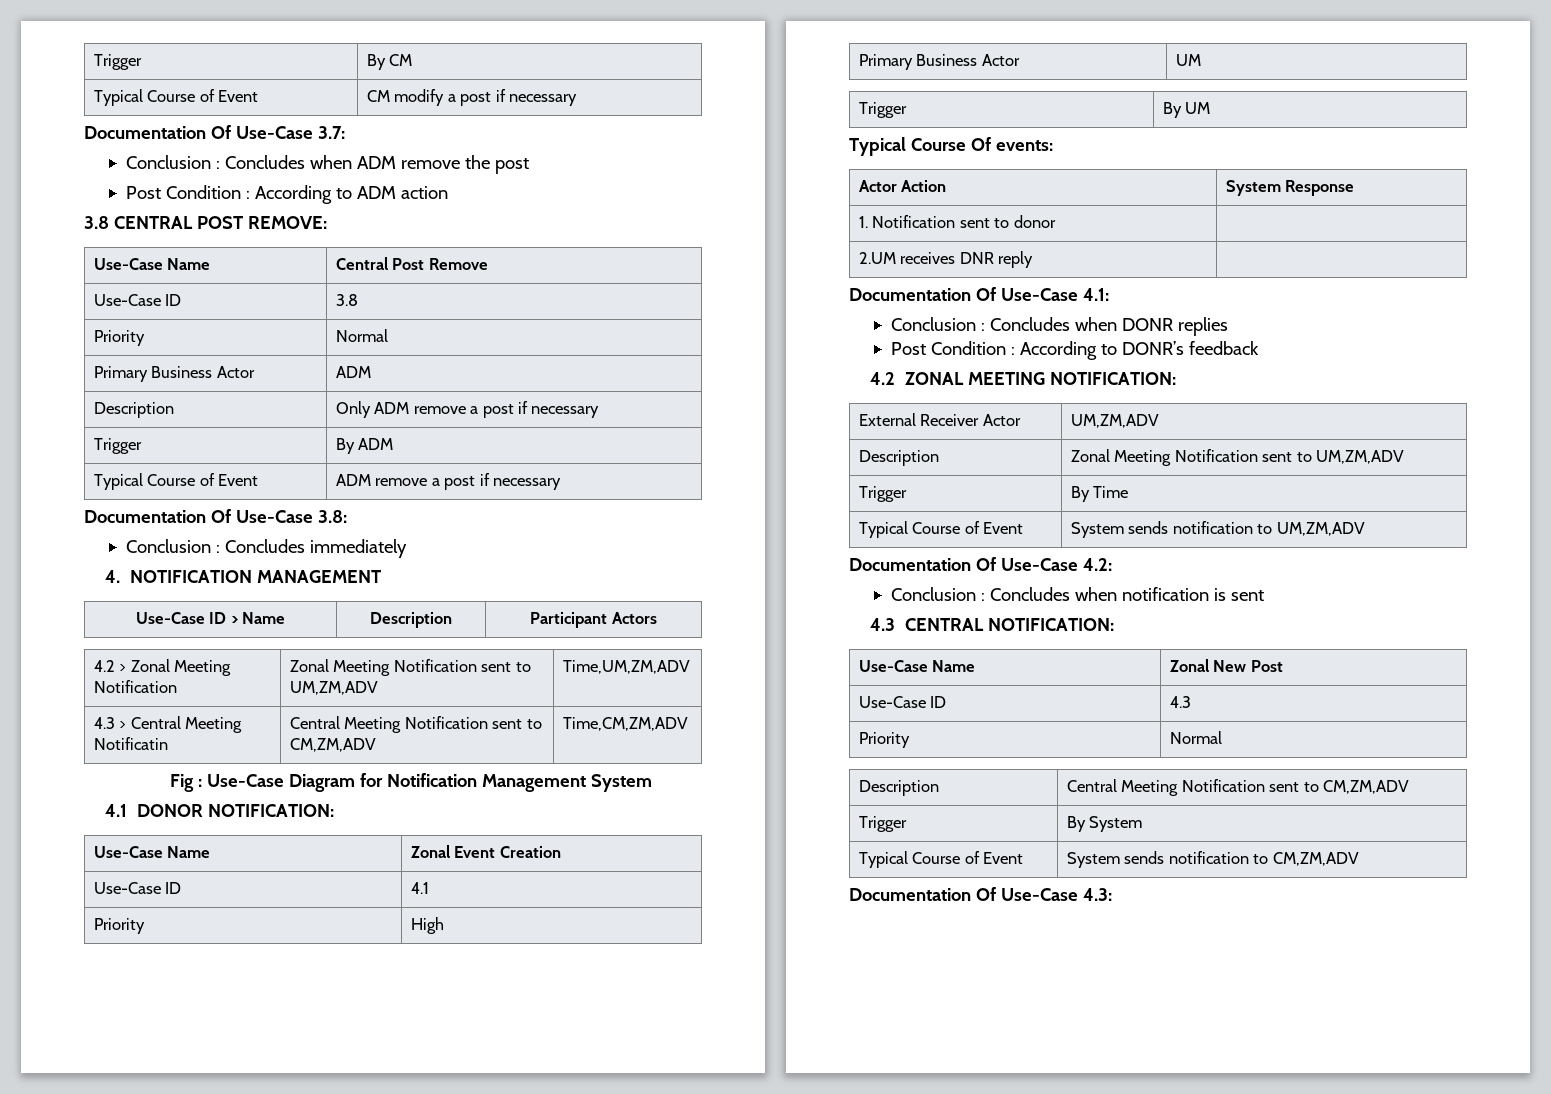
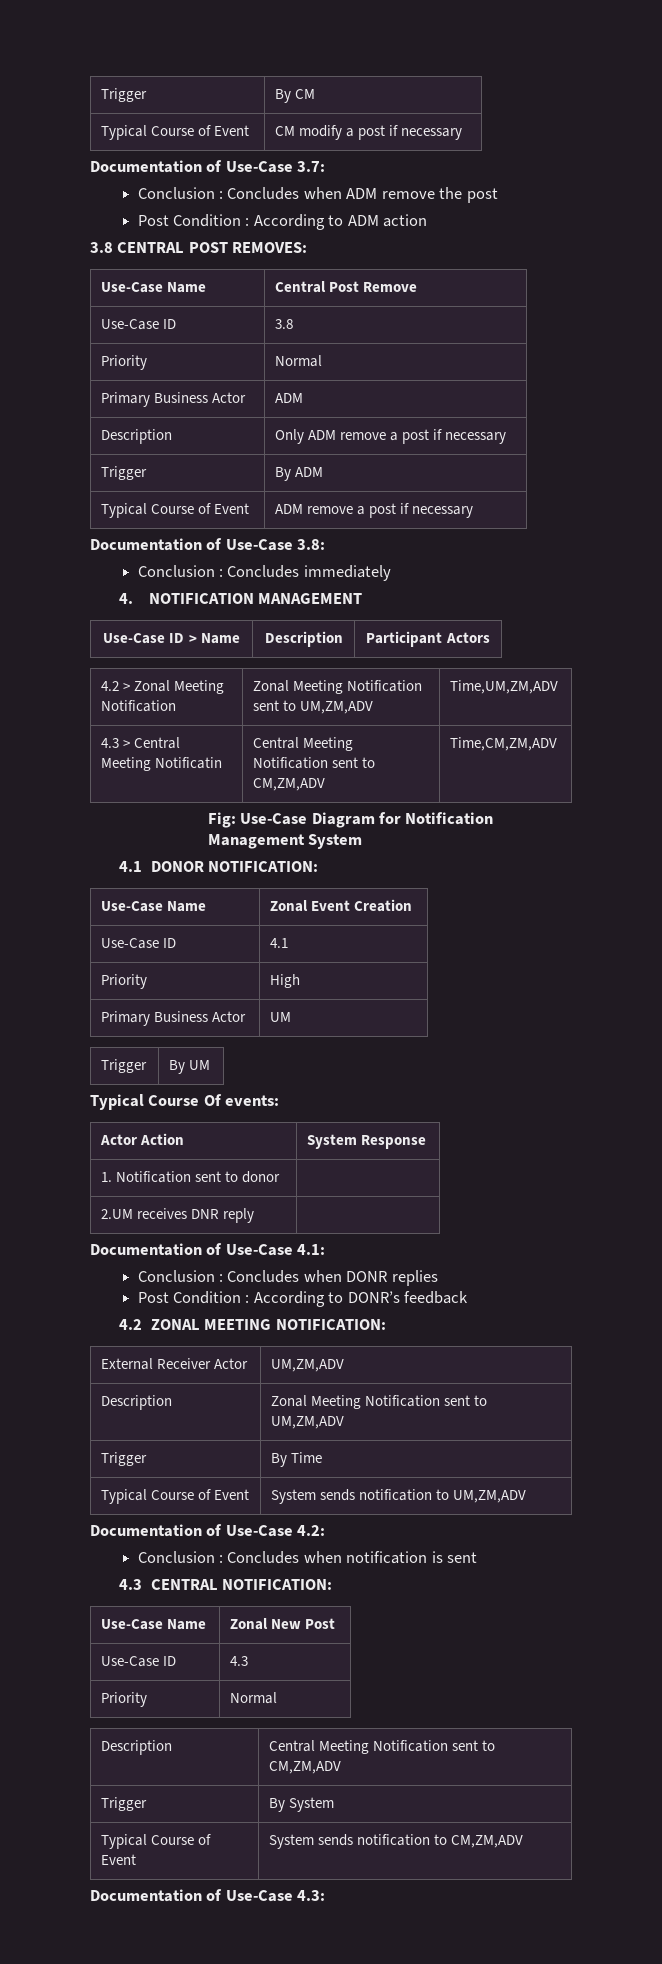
- Documentation Of Use-Case 3.7:
+ Documentation of Use-Case 3.7:
- 3.8 CENTRAL POST REMOVE:
+ 3.8 CENTRAL POST REMOVES:
- Documentation Of Use-Case 3.8:
+ Documentation of Use-Case 3.8:
- Fig : Use-Case Diagram for Notification Management System
+ Fig: Use-Case Diagram for Notification Management System
- Documentation Of Use-Case 4.1:
+ Documentation of Use-Case 4.1:
- Documentation Of Use-Case 4.2:
+ Documentation of Use-Case 4.2:
- Documentation Of Use-Case 4.3:
+ Documentation of Use-Case 4.3:

